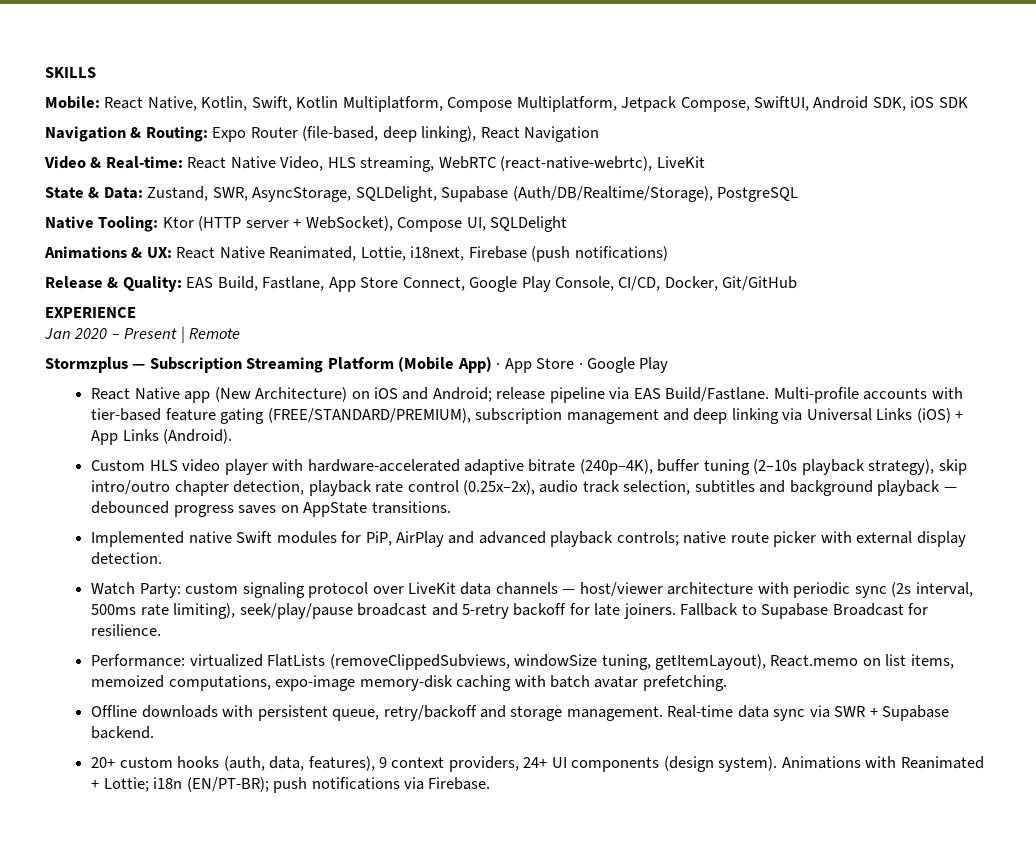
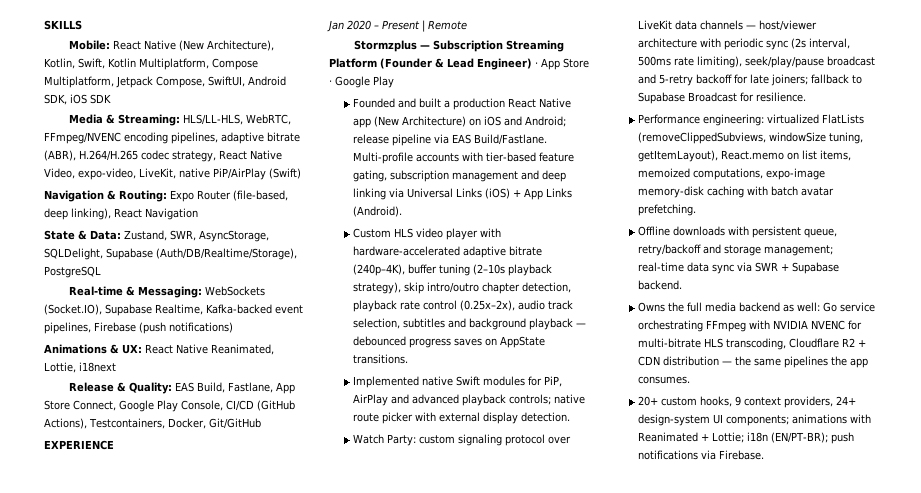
- Mobile: React Native, Kotlin, Swift, Kotlin Multiplatform, Compose Multiplatform, Jetpack Compose, SwiftUI, Android SDK, iOS SDK
+ Mobile: React Native (New Architecture), Kotlin, Swift, Kotlin Multiplatform, Compose Multiplatform, Jetpack Compose, SwiftUI, Android SDK, iOS SDK
+ Media & Streaming: HLS/LL-HLS, WebRTC, FFmpeg/NVENC encoding pipelines, adaptive bitrate (ABR), H.264/H.265 codec strategy, React Native Video, expo-video, LiveKit, native PiP/AirPlay (Swift)
- Video & Real-time: React Native Video, HLS streaming, WebRTC (react-native-webrtc), LiveKit
- Native Tooling: Ktor (HTTP server + WebSocket), Compose UI, SQLDelight
+ Real-time & Messaging: WebSockets (Socket.IO), Supabase Realtime, Kafka-backed event pipelines, Firebase (push notifications)
- Animations & UX: React Native Reanimated, Lottie, i18next, Firebase (push notifications)
+ Animations & UX: React Native Reanimated, Lottie, i18next
- Release & Quality: EAS Build, Fastlane, App Store Connect, Google Play Console, CI/CD, Docker, Git/GitHub
+ Release & Quality: EAS Build, Fastlane, App Store Connect, Google Play Console, CI/CD (GitHub Actions), Testcontainers, Docker, Git/GitHub
- Stormzplus — Subscription Streaming Platform (Mobile App) · App Store · Google Play
+ Stormzplus — Subscription Streaming Platform (Founder & Lead Engineer) · App Store · Google Play
- React Native app (New Architecture) on iOS and Android; release pipeline via EAS Build/Fastlane.
+ Founded and built a production React Native app (New Architecture) on iOS and Android; release pipeline via EAS Build/Fastlane.
- Multi-profile accounts with tier-based feature gating (FREE/STANDARD/PREMIUM), subscription management and deep linking via Universal Links (iOS) + App Links (Android).
+ Multi-profile accounts with tier-based feature gating, subscription management and deep linking via Universal Links (iOS) + App Links (Android).
- Watch Party: custom signaling protocol over LiveKit data channels — host/viewer architecture with periodic sync (2s interval, 500ms rate limiting), seek/play/pause broadcast and 5-retry backoff for late joiners. Fallback to Supabase Broadcast for resilience.
+ Watch Party: custom signaling protocol over LiveKit data channels — host/viewer architecture with periodic sync (2s interval, 500ms rate limiting), seek/play/pause broadcast and 5-retry backoff for late joiners; fallback to Supabase Broadcast for resilience.
- Performance: virtualized FlatLists (removeClippedSubviews, windowSize tuning, getItemLayout), React.memo on list items, memoized computations, expo-image memory-disk caching with batch avatar prefetching.
+ Performance engineering: virtualized FlatLists (removeClippedSubviews, windowSize tuning, getItemLayout), React.memo on list items, memoized computations, expo-image memory-disk caching with batch avatar prefetching.
- Offline downloads with persistent queue, retry/backoff and storage management. Real-time data sync via SWR + Supabase backend.
+ Offline downloads with persistent queue, retry/backoff and storage management; real-time data sync via SWR + Supabase backend.
- 20+ custom hooks (auth, data, features), 9 context providers, 24+ UI components (design system). Animations with Reanimated + Lottie; i18n (EN/PT-BR); push notifications via Firebase.
+ Owns the full media backend as well: Go service orchestrating FFmpeg with NVIDIA NVENC for multi-bitrate HLS transcoding, Cloudflare R2 + CDN distribution — the same pipelines the app consumes.
+ 20+ custom hooks, 9 context providers, 24+ design-system UI components; animations with Reanimated + Lottie; i18n (EN/PT-BR); push notifications via Firebase.

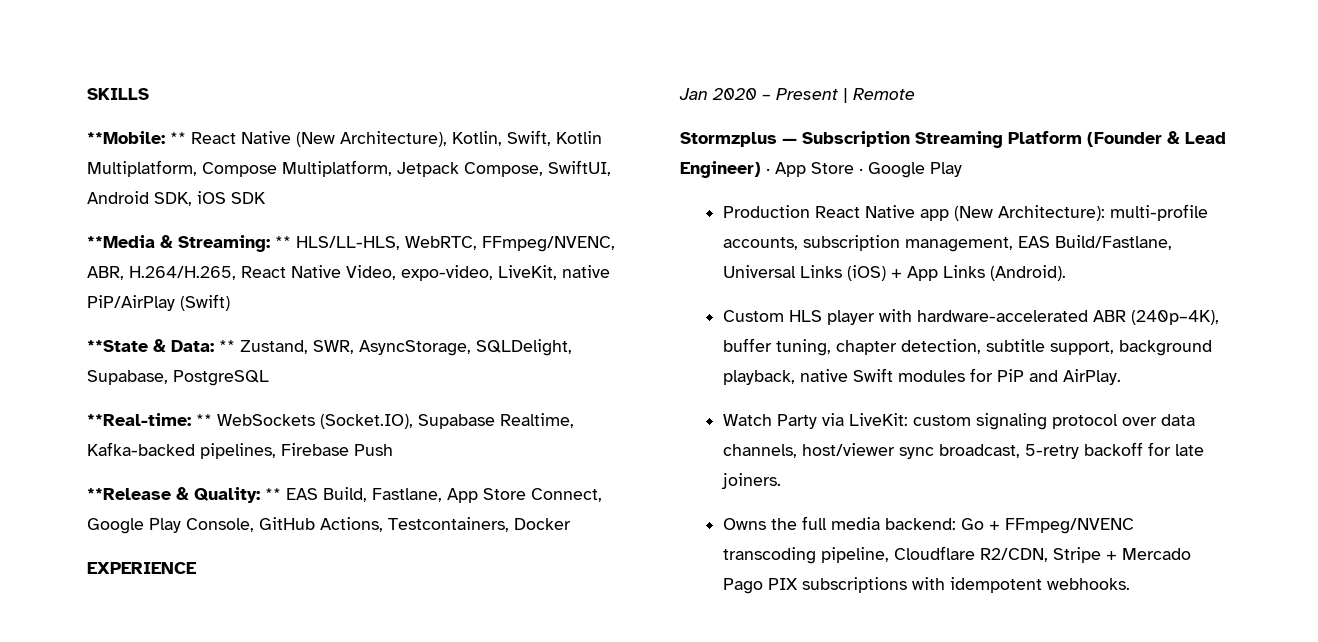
- Mobile: React Native (New Architecture), Kotlin, Swift, Kotlin Multiplatform, Compose Multiplatform, Jetpack Compose, SwiftUI, Android SDK, iOS SDK
+ **Mobile: ** React Native (New Architecture), Kotlin, Swift, Kotlin Multiplatform, Compose Multiplatform, Jetpack Compose, SwiftUI, Android SDK, iOS SDK
- Media & Streaming: HLS/LL-HLS, WebRTC, FFmpeg/NVENC encoding pipelines, adaptive bitrate (ABR), H.264/H.265 codec strategy, React Native Video, expo-video, LiveKit, native PiP/AirPlay (Swift)
+ **Media & Streaming: ** HLS/LL-HLS, WebRTC, FFmpeg/NVENC, ABR, H.264/H.265, React Native Video, expo-video, LiveKit, native PiP/AirPlay (Swift)
- Navigation & Routing: Expo Router (file-based, deep linking), React Navigation
- State & Data: Zustand, SWR, AsyncStorage, SQLDelight, Supabase (Auth/DB/Realtime/Storage), PostgreSQL
+ **State & Data: ** Zustand, SWR, AsyncStorage, SQLDelight, Supabase, PostgreSQL
- Real-time & Messaging: WebSockets (Socket.IO), Supabase Realtime, Kafka-backed event pipelines, Firebase (push notifications)
- Animations & UX: React Native Reanimated, Lottie, i18next
- Release & Quality: EAS Build, Fastlane, App Store Connect, Google Play Console, CI/CD (GitHub Actions), Testcontainers, Docker, Git/GitHub
+ **Real-time: ** WebSockets (Socket.IO), Supabase Realtime, Kafka-backed pipelines, Firebase Push
+ **Release & Quality: ** EAS Build, Fastlane, App Store Connect, Google Play Console, GitHub Actions, Testcontainers, Docker
- Founded and built a production React Native app (New Architecture) on iOS and Android; release pipeline via EAS Build/Fastlane. Multi-profile accounts with tier-based feature gating, subscription management and deep linking via Universal Links (iOS) + App Links (Android).
+ Production React Native app (New Architecture): multi-profile accounts, subscription management, EAS Build/Fastlane, Universal Links (iOS) + App Links (Android).
- Custom HLS video player with hardware-accelerated adaptive bitrate (240p–4K), buffer tuning (2–10s playback strategy), skip intro/outro chapter detection, playback rate control (0.25x–2x), audio track selection, subtitles and background playback — debounced progress saves on AppState transitions.
- Implemented native Swift modules for PiP, AirPlay and advanced playback controls; native route picker with external display detection.
- Watch Party: custom signaling protocol over LiveKit data channels — host/viewer architecture with periodic sync (2s interval, 500ms rate limiting), seek/play/pause broadcast and 5-retry backoff for late joiners; fallback to Supabase Broadcast for resilience.
- Performance engineering: virtualized FlatLists (removeClippedSubviews, windowSize tuning, getItemLayout), React.memo on list items, memoized computations, expo-image memory-disk caching with batch avatar prefetching.
- Offline downloads with persistent queue, retry/backoff and storage management; real-time data sync via SWR + Supabase backend.
- Owns the full media backend as well: Go service orchestrating FFmpeg with NVIDIA NVENC for multi-bitrate HLS transcoding, Cloudflare R2 + CDN distribution — the same pipelines the app consumes.
- 20+ custom hooks, 9 context providers, 24+ design-system UI components; animations with Reanimated + Lottie; i18n (EN/PT-BR); push notifications via Firebase.
+ Custom HLS player with hardware-accelerated ABR (240p–4K), buffer tuning, chapter detection, subtitle support, background playback, native Swift modules for PiP and AirPlay.
+ Watch Party via LiveKit: custom signaling protocol over data channels, host/viewer sync broadcast, 5-retry backoff for late joiners.
+ Owns the full media backend: Go + FFmpeg/NVENC transcoding pipeline, Cloudflare R2/CDN, Stripe + Mercado Pago PIX subscriptions with idempotent webhooks.

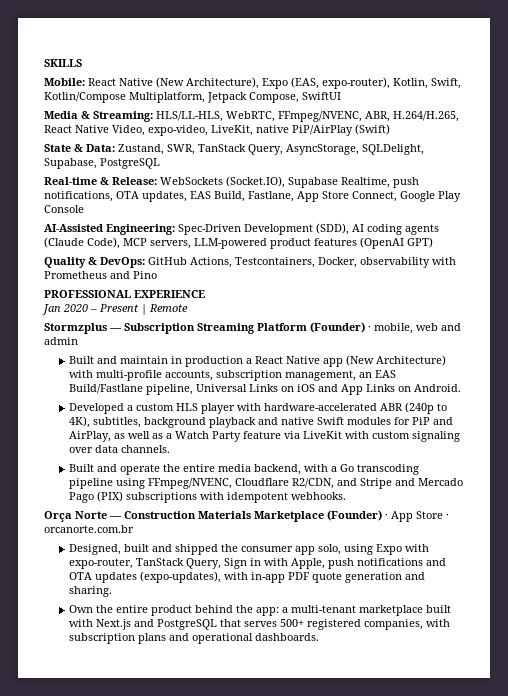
- **Mobile: ** React Native (New Architecture), Kotlin, Swift, Kotlin Multiplatform, Compose Multiplatform, Jetpack Compose, SwiftUI, Android SDK, iOS SDK
- **Media & Streaming: ** HLS/LL-HLS, WebRTC, FFmpeg/NVENC, ABR, H.264/H.265, React Native Video, expo-video, LiveKit, native PiP/AirPlay (Swift)
+ Mobile: React Native (New Architecture), Expo (EAS, expo-router), Kotlin, Swift, Kotlin/Compose Multiplatform, Jetpack Compose, SwiftUI
+ Media & Streaming: HLS/LL-HLS, WebRTC, FFmpeg/NVENC, ABR, H.264/H.265, React Native Video, expo-video, LiveKit, native PiP/AirPlay (Swift)
- **State & Data: ** Zustand, SWR, AsyncStorage, SQLDelight, Supabase, PostgreSQL
+ State & Data: Zustand, SWR, TanStack Query, AsyncStorage, SQLDelight, Supabase, PostgreSQL
- **Real-time: ** WebSockets (Socket.IO), Supabase Realtime, Kafka-backed pipelines, Firebase Push
- **Release & Quality: ** EAS Build, Fastlane, App Store Connect, Google Play Console, GitHub Actions, Testcontainers, Docker
- EXPERIENCE
+ Real-time & Release: WebSockets (Socket.IO), Supabase Realtime, push notifications, OTA updates, EAS Build, Fastlane, App Store Connect, Google Play Console
+ AI-Assisted Engineering: Spec-Driven Development (SDD), AI coding agents (Claude Code), MCP servers, LLM-powered product features (OpenAI GPT)
+ Quality & DevOps: GitHub Actions, Testcontainers, Docker, observability with Prometheus and Pino
+ PROFESSIONAL EXPERIENCE
- Stormzplus — Subscription Streaming Platform (Founder & Lead Engineer) · App Store · Google Play
- Production React Native app (New Architecture): multi-profile accounts, subscription management, EAS Build/Fastlane, Universal Links (iOS) + App Links (Android).
- Custom HLS player with hardware-accelerated ABR (240p–4K), buffer tuning, chapter detection, subtitle support, background playback, native Swift modules for PiP and AirPlay.
- Watch Party via LiveKit: custom signaling protocol over data channels, host/viewer sync broadcast, 5-retry backoff for late joiners.
- Owns the full media backend: Go + FFmpeg/NVENC transcoding pipeline, Cloudflare R2/CDN, Stripe + Mercado Pago PIX subscriptions with idempotent webhooks.
+ Stormzplus — Subscription Streaming Platform (Founder) · mobile, web and admin
+ Built and maintain in production a React Native app (New Architecture) with multi-profile accounts, subscription management, an EAS Build/Fastlane pipeline, Universal Links on iOS and App Links on Android.
+ Developed a custom HLS player with hardware-accelerated ABR (240p to 4K), subtitles, background playback and native Swift modules for PiP and AirPlay, as well as a Watch Party feature via LiveKit with custom signaling over data channels.
+ Built and operate the entire media backend, with a Go transcoding pipeline using FFmpeg/NVENC, Cloudflare R2/CDN, and Stripe and Mercado Pago (PIX) subscriptions with idempotent webhooks.
+ Orça Norte — Construction Materials Marketplace (Founder) · App Store · orcanorte.com.br
+ Designed, built and shipped the consumer app solo, using Expo with expo-router, TanStack Query, Sign in with Apple, push notifications and OTA updates (expo-updates), with in-app PDF quote generation and sharing.
+ Own the entire product behind the app: a multi-tenant marketplace built with Next.js and PostgreSQL that serves 500+ registered companies, with subscription plans and operational dashboards.

